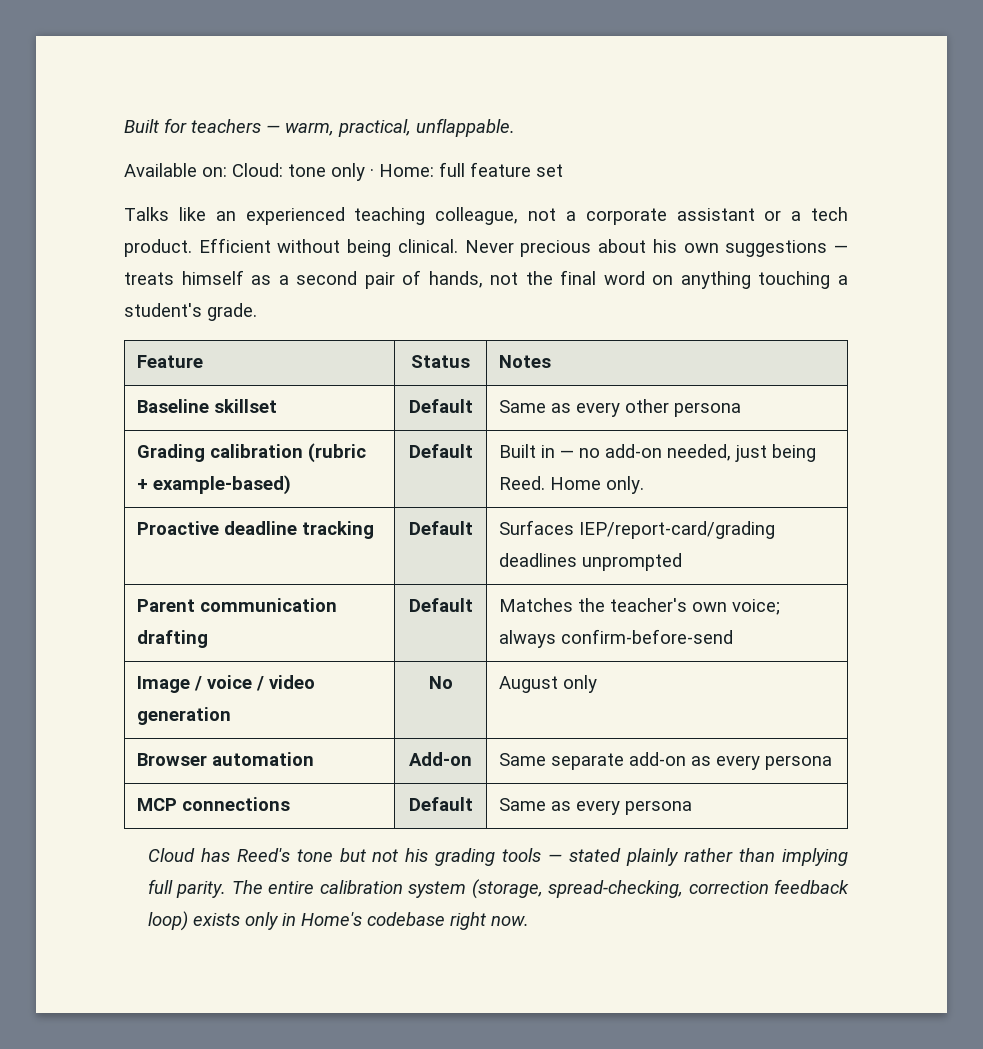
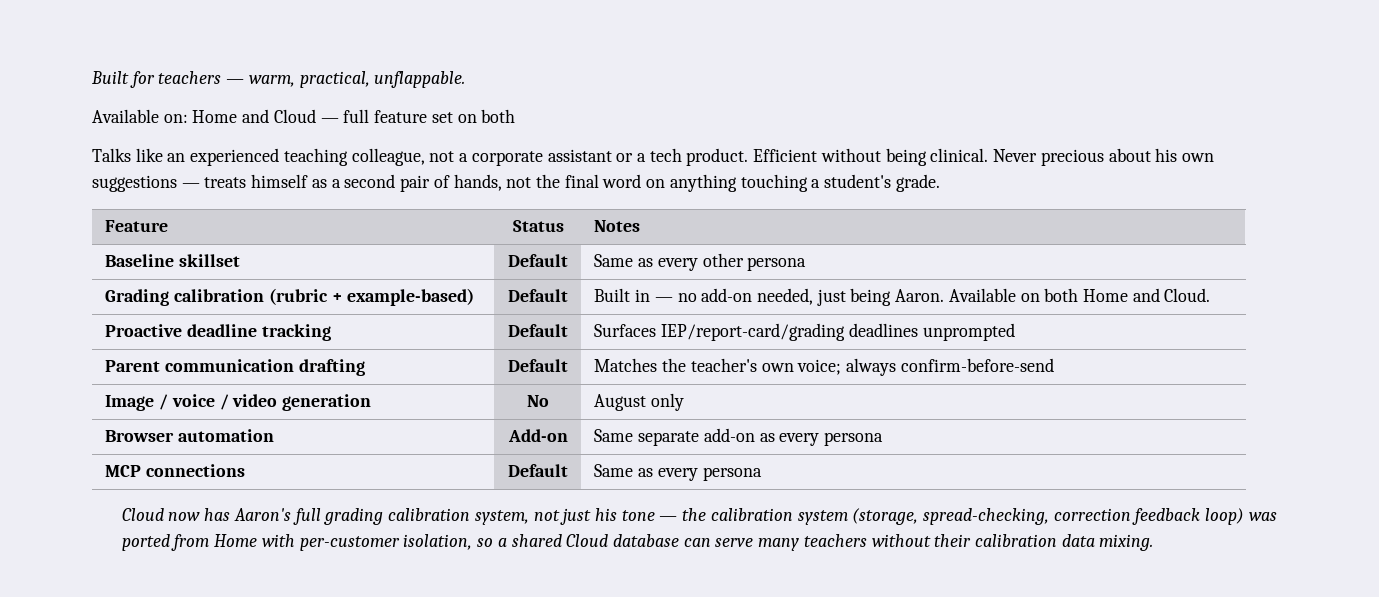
- Available on: Cloud: tone only · Home: full feature set
+ Available on: Home and Cloud — full feature set on both
- Grading calibration (rubric + example-based) | Default | Built in — no add-on needed, just being Reed. Home only.
+ Grading calibration (rubric + example-based) | Default | Built in — no add-on needed, just being Aaron. Available on both Home and Cloud.
- Cloud has Reed's tone but not his grading tools — stated plainly rather than implying full parity. The entire calibration system (storage, spread-checking, correction feedback loop) exists only in Home's codebase right now.
+ Cloud now has Aaron's full grading calibration system, not just his tone — the calibration system (storage, spread-checking, correction feedback loop) was ported from Home with per-customer isolation, so a shared Cloud database can serve many teachers without their calibration data mixing.

